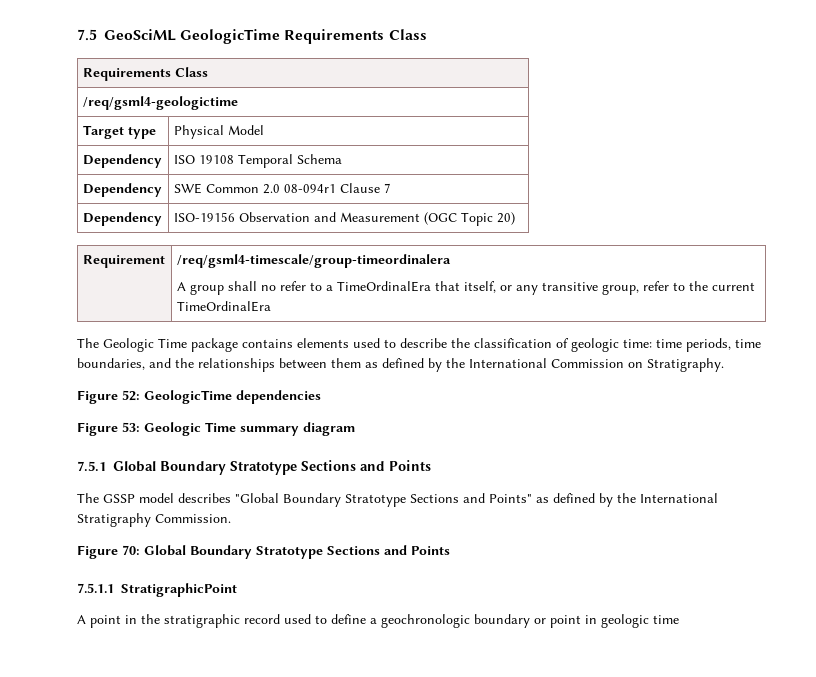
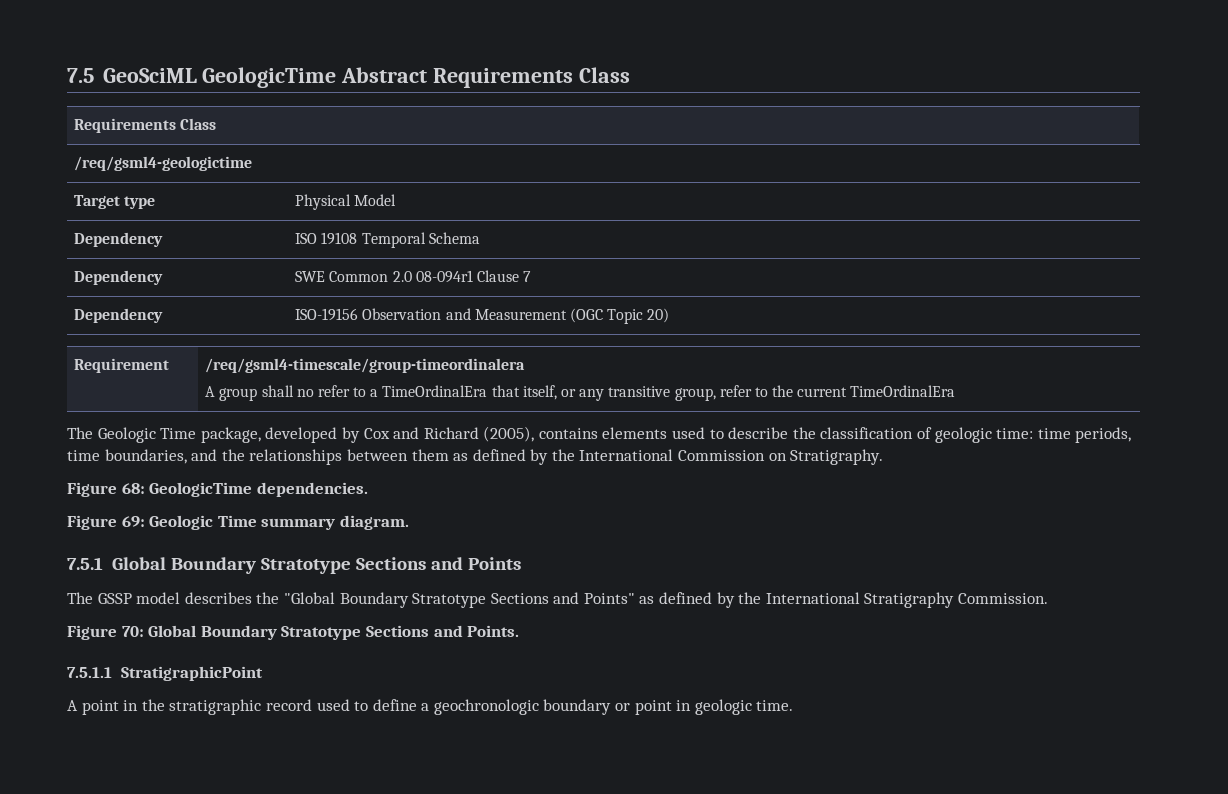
- 7.5 GeoSciML GeologicTime Requirements Class
+ 7.5 GeoSciML GeologicTime Abstract Requirements Class
- The Geologic Time package contains elements used to describe the classification of geologic time: time periods, time boundaries, and the relationships between them as defined by the International Commission on Stratigraphy.
+ The Geologic Time package, developed by Cox and Richard (2005), contains elements used to describe the classification of geologic time: time periods, time boundaries, and the relationships between them as defined by the International Commission on Stratigraphy.
- Figure 52: GeologicTime dependencies
- Figure 53: Geologic Time summary diagram
+ Figure 68: GeologicTime dependencies.
+ Figure 69: Geologic Time summary diagram.
- The GSSP model describes "Global Boundary Stratotype Sections and Points" as defined by the International Stratigraphy Commission.
+ The GSSP model describes the "Global Boundary Stratotype Sections and Points" as defined by the International Stratigraphy Commission.
- Figure 70: Global Boundary Stratotype Sections and Points
+ Figure 70: Global Boundary Stratotype Sections and Points.
- A point in the stratigraphic record used to define a geochronologic boundary or point in geologic time
+ A point in the stratigraphic record used to define a geochronologic boundary or point in geologic time.

